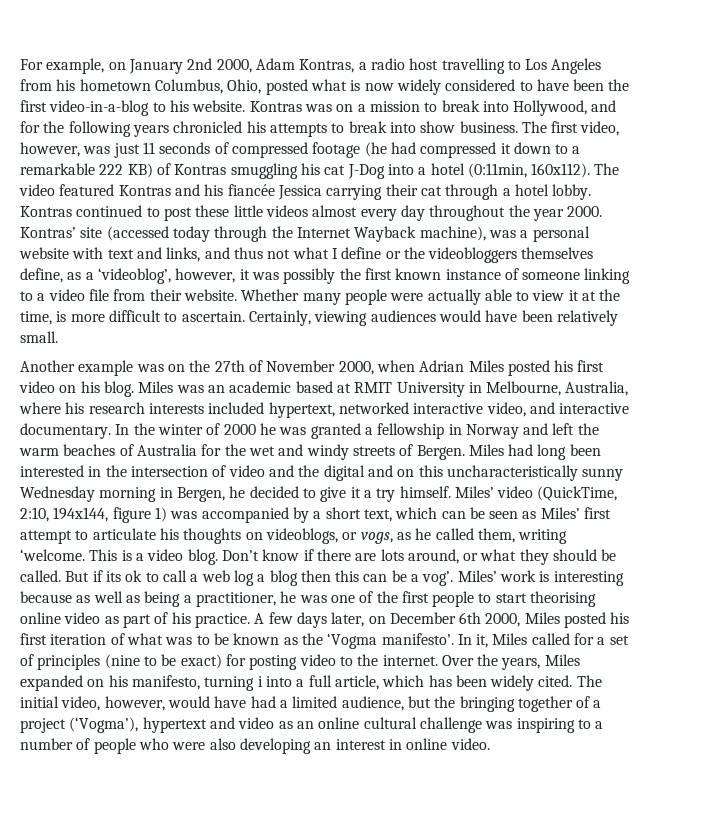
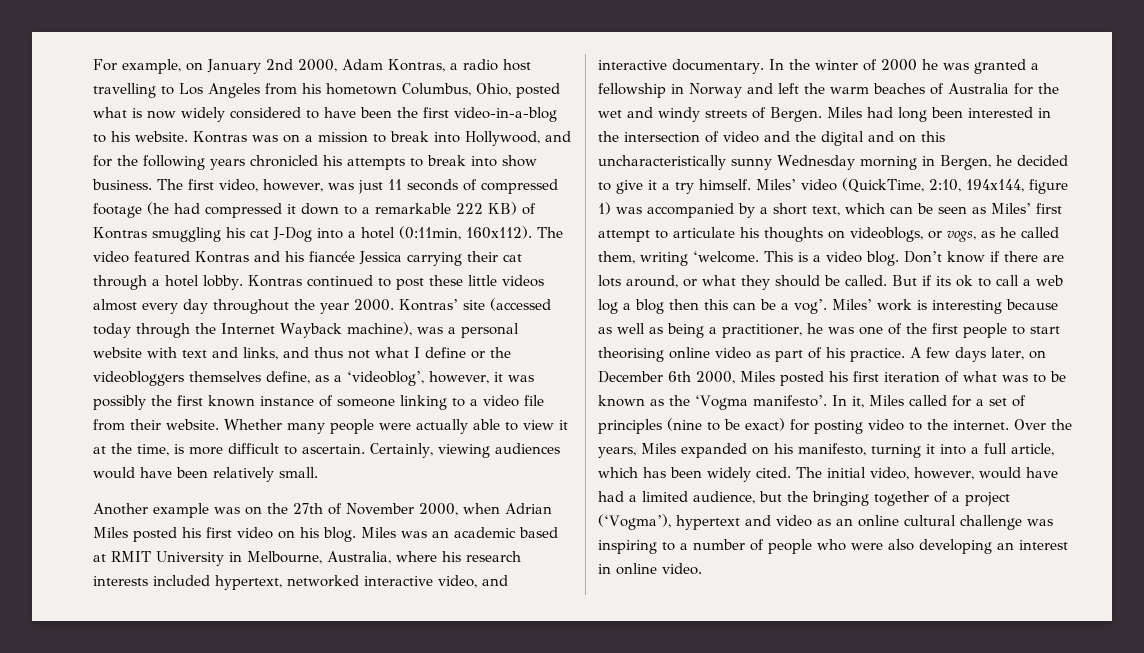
- Over the years, Miles expanded on his manifesto, turning i into a full article, which has been widely cited.
+ Over the years, Miles expanded on his manifesto, turning it into a full article, which has been widely cited.

